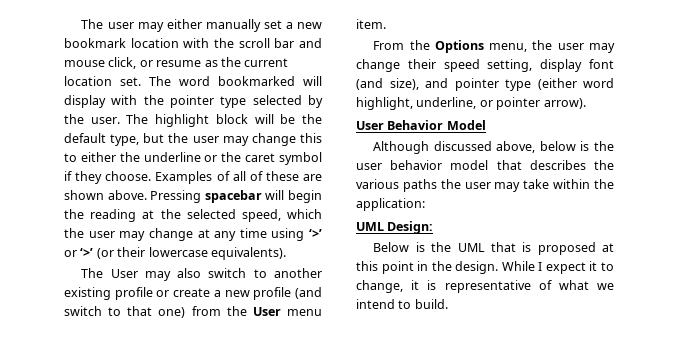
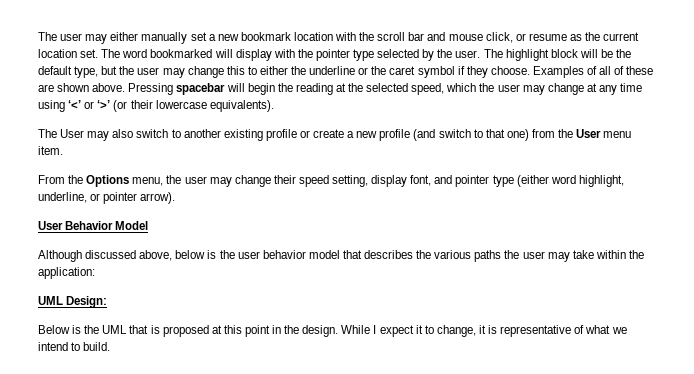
- Pressing spacebar will begin the reading at the selected speed, which the user may change at any time using ‘>’ or ‘>’ (or their lowercase equivalents).
+ Pressing spacebar will begin the reading at the selected speed, which the user may change at any time using ‘<’ or ‘>’ (or their lowercase equivalents).
- From the Options menu, the user may change their speed setting, display font (and size), and pointer type (either word highlight, underline, or pointer arrow).
+ From the Options menu, the user may change their speed setting, display font, and pointer type (either word highlight, underline, or pointer arrow).

